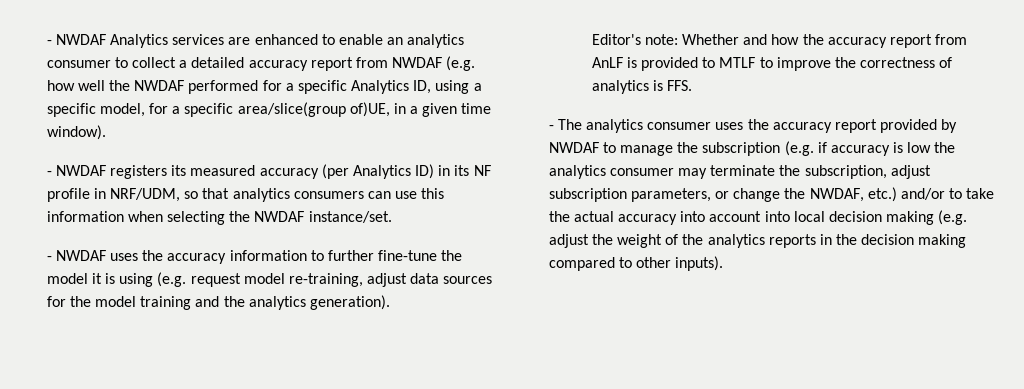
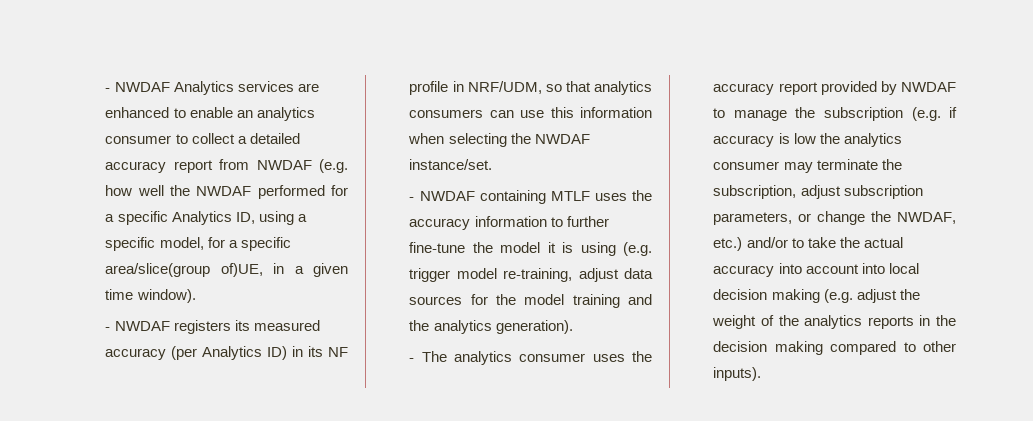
- - NWDAF uses the accuracy information to further fine-tune the model it is using (e.g. request model re-training, adjust data sources for the model training and the analytics generation).
+ - NWDAF containing MTLF uses the accuracy information to further fine-tune the model it is using (e.g. trigger model re-training, adjust data sources for the model training and the analytics generation).
- Editor's note: Whether and how the accuracy report from AnLF is provided to MTLF to improve the correctness of analytics is FFS.

